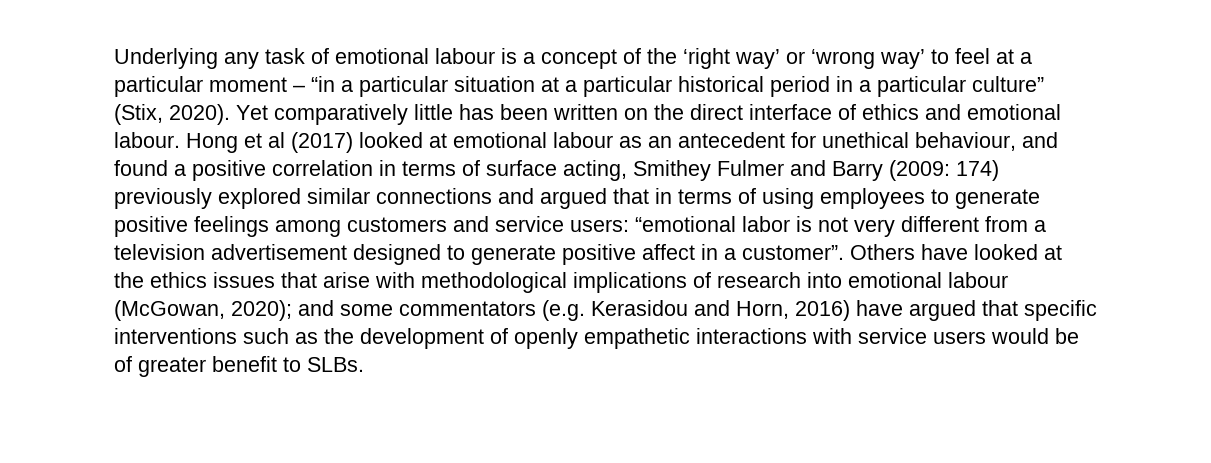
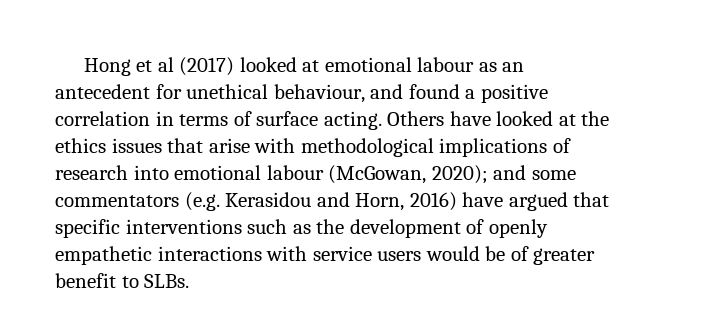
- Underlying any task of emotional labour is a concept of the ‘right way’ or ‘wrong way’ to feel at a particular moment – “in a particular situation at a particular historical period in a particular culture” (Stix, 2020). Yet comparatively little has been written on the direct interface of ethics and emotional labour. Hong et al (2017) looked at emotional labour as an antecedent for unethical behaviour, and found a positive correlation in terms of surface acting, Smithey Fulmer and Barry (2009: 174) previously explored similar connections and argued that in terms of using employees to generate positive feelings among customers and service users: “emotional labor is not very different from a television advertisement designed to generate positive affect in a customer”.
+ Hong et al (2017) looked at emotional labour as an antecedent for unethical behaviour, and found a positive correlation in terms of surface acting.

